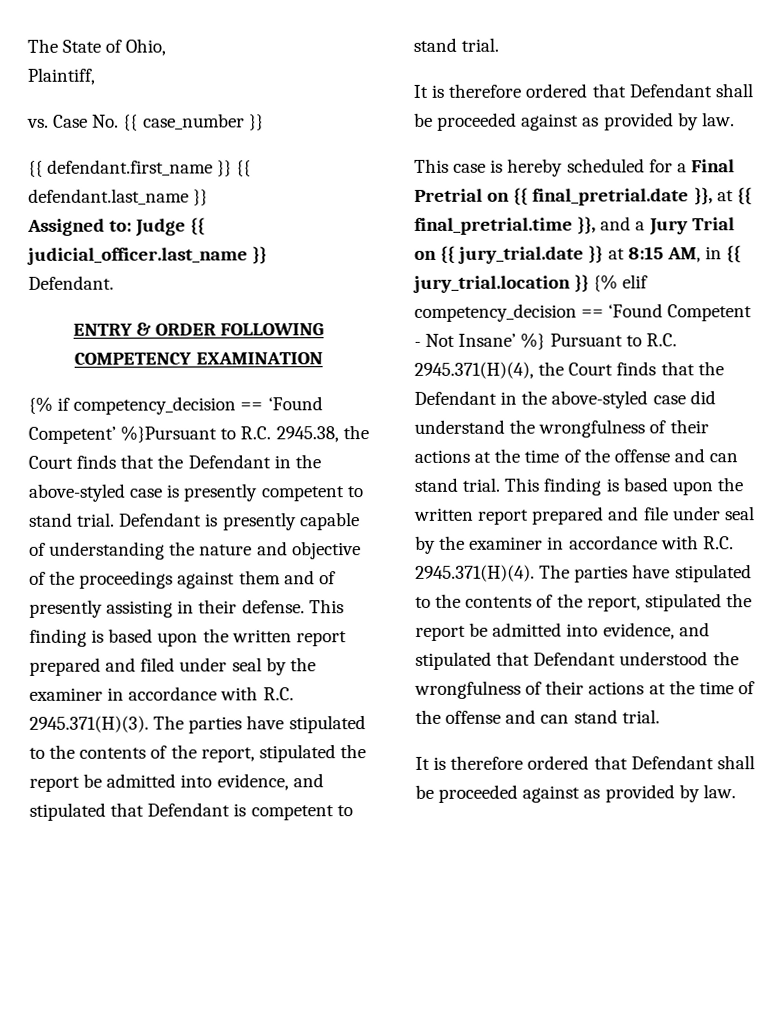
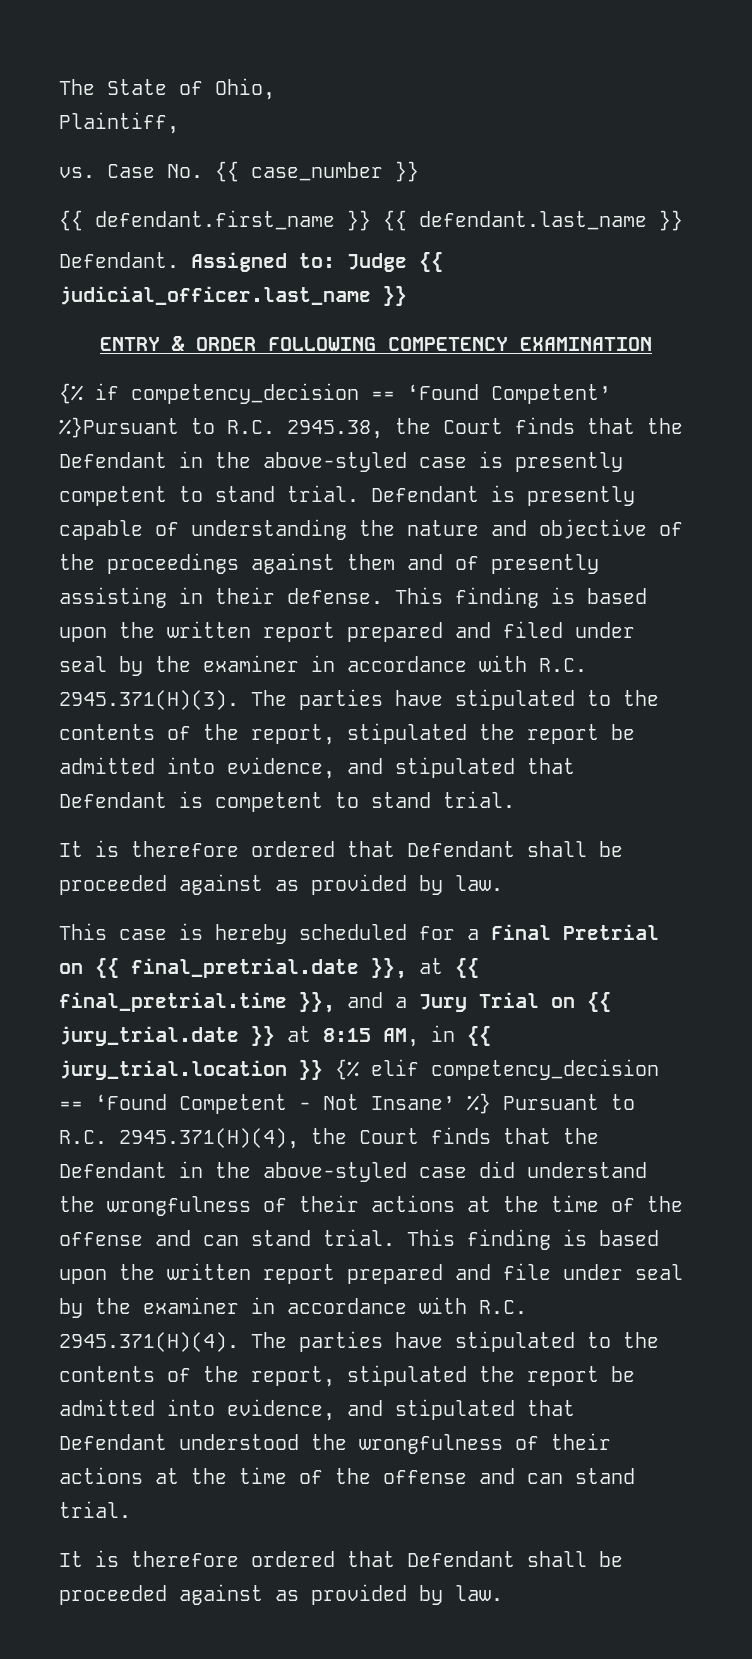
+ Defendant.
- Defendant.

